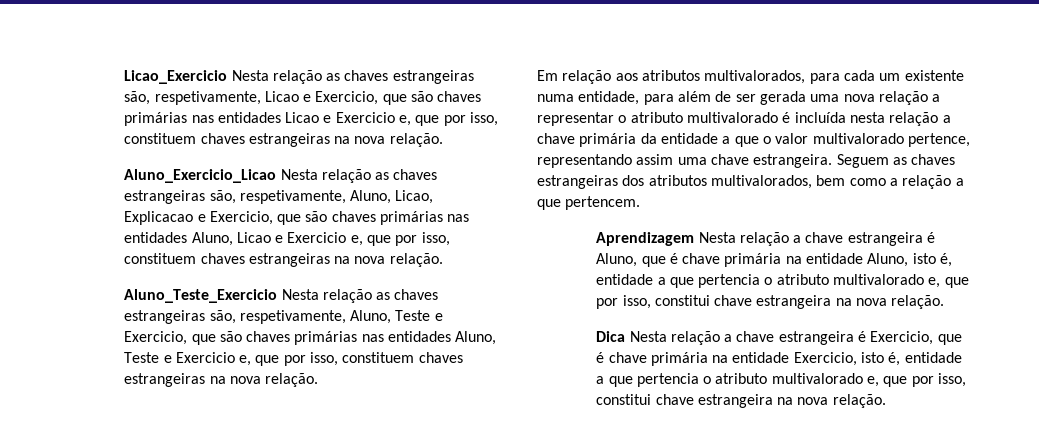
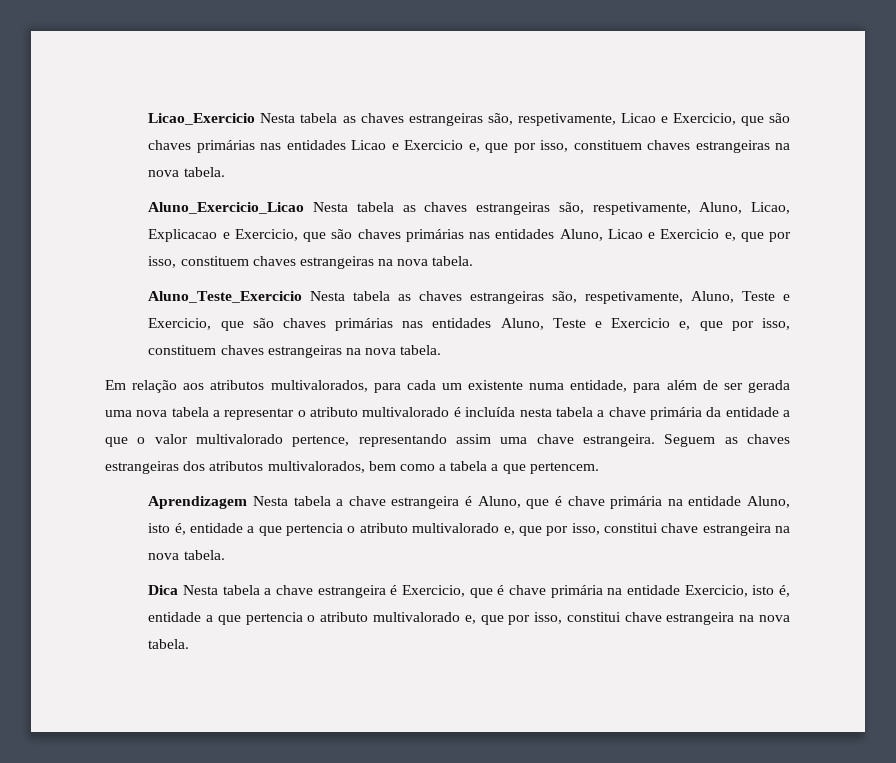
- Licao_Exercicio Nesta relação as chaves estrangeiras são, respetivamente, Licao e Exercicio, que são chaves primárias nas entidades Licao e Exercicio e, que por isso, constituem chaves estrangeiras na nova relação.
+ Licao_Exercicio Nesta tabela as chaves estrangeiras são, respetivamente, Licao e Exercicio, que são chaves primárias nas entidades Licao e Exercicio e, que por isso, constituem chaves estrangeiras na nova tabela.
- Aluno_Exercicio_Licao Nesta relação as chaves estrangeiras são, respetivamente, Aluno, Licao, Explicacao e Exercicio, que são chaves primárias nas entidades Aluno, Licao e Exercicio e, que por isso, constituem chaves estrangeiras na nova relação.
+ Aluno_Exercicio_Licao Nesta tabela as chaves estrangeiras são, respetivamente, Aluno, Licao, Explicacao e Exercicio, que são chaves primárias nas entidades Aluno, Licao e Exercicio e, que por isso, constituem chaves estrangeiras na nova tabela.
- Aluno_Teste_Exercicio Nesta relação as chaves estrangeiras são, respetivamente, Aluno, Teste e Exercicio, que são chaves primárias nas entidades Aluno, Teste e Exercicio e, que por isso, constituem chaves estrangeiras na nova relação.
+ Aluno_Teste_Exercicio Nesta tabela as chaves estrangeiras são, respetivamente, Aluno, Teste e Exercicio, que são chaves primárias nas entidades Aluno, Teste e Exercicio e, que por isso, constituem chaves estrangeiras na nova tabela.
- Em relação aos atributos multivalorados, para cada um existente numa entidade, para além de ser gerada uma nova relação a representar o atributo multivalorado é incluída nesta relação a chave primária da entidade a que o valor multivalorado pertence, representando assim uma chave estrangeira.
+ Em relação aos atributos multivalorados, para cada um existente numa entidade, para além de ser gerada uma nova tabela a representar o atributo multivalorado é incluída nesta tabela a chave primária da entidade a que o valor multivalorado pertence, representando assim uma chave estrangeira.
- Seguem as chaves estrangeiras dos atributos multivalorados, bem como a relação a que pertencem.
+ Seguem as chaves estrangeiras dos atributos multivalorados, bem como a tabela a que pertencem.
- Aprendizagem Nesta relação a chave estrangeira é Aluno, que é chave primária na entidade Aluno, isto é, entidade a que pertencia o atributo multivalorado e, que por isso, constitui chave estrangeira na nova relação.
+ Aprendizagem Nesta tabela a chave estrangeira é Aluno, que é chave primária na entidade Aluno, isto é, entidade a que pertencia o atributo multivalorado e, que por isso, constitui chave estrangeira na nova tabela.
- Dica Nesta relação a chave estrangeira é Exercicio, que é chave primária na entidade Exercicio, isto é, entidade a que pertencia o atributo multivalorado e, que por isso, constitui chave estrangeira na nova relação.
+ Dica Nesta tabela a chave estrangeira é Exercicio, que é chave primária na entidade Exercicio, isto é, entidade a que pertencia o atributo multivalorado e, que por isso, constitui chave estrangeira na nova tabela.

